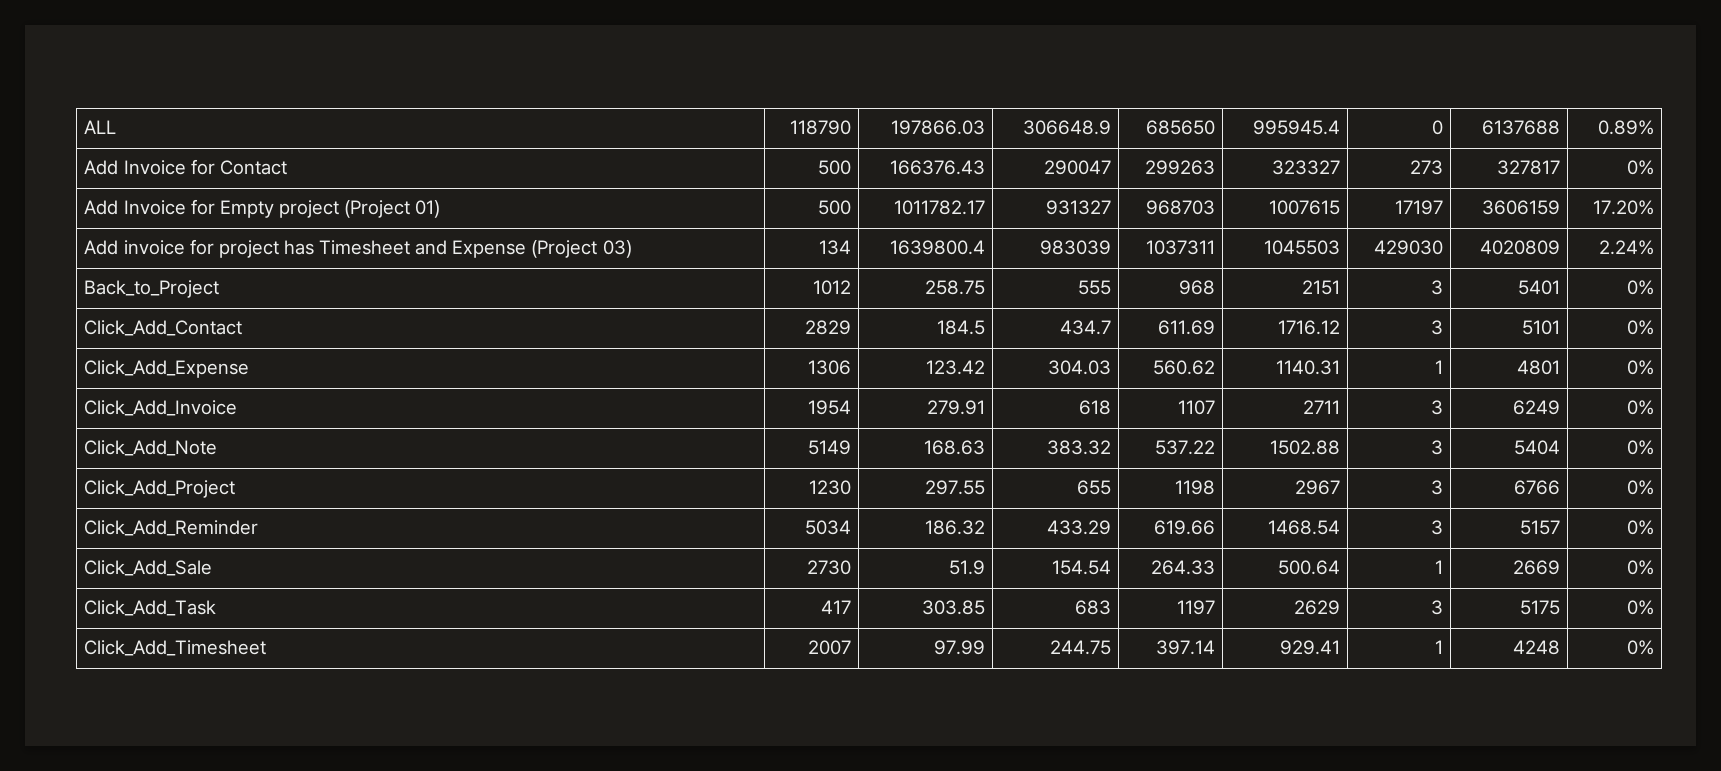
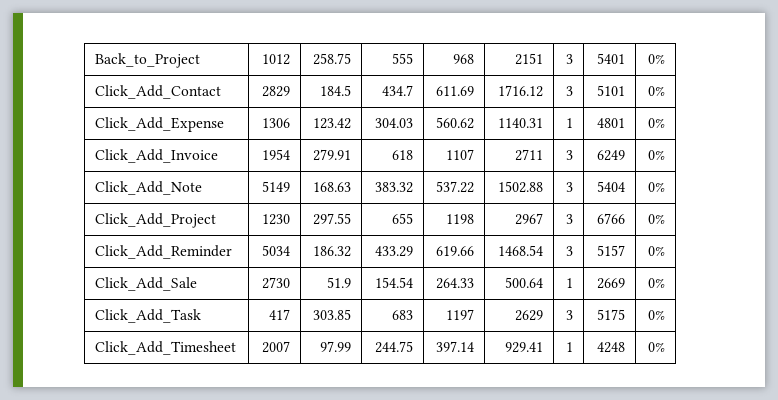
- ALL | 118790 | 197866.03 | 306648.9 | 685650 | 995945.4 | 0 | 6137688 | 0.89%
- Add Invoice for Contact | 500 | 166376.43 | 290047 | 299263 | 323327 | 273 | 327817 | 0%
- Add Invoice for Empty project (Project 01) | 500 | 1011782.17 | 931327 | 968703 | 1007615 | 17197 | 3606159 | 17.20%
- Add invoice for project has Timesheet and Expense (Project 03) | 134 | 1639800.4 | 983039 | 1037311 | 1045503 | 429030 | 4020809 | 2.24%

